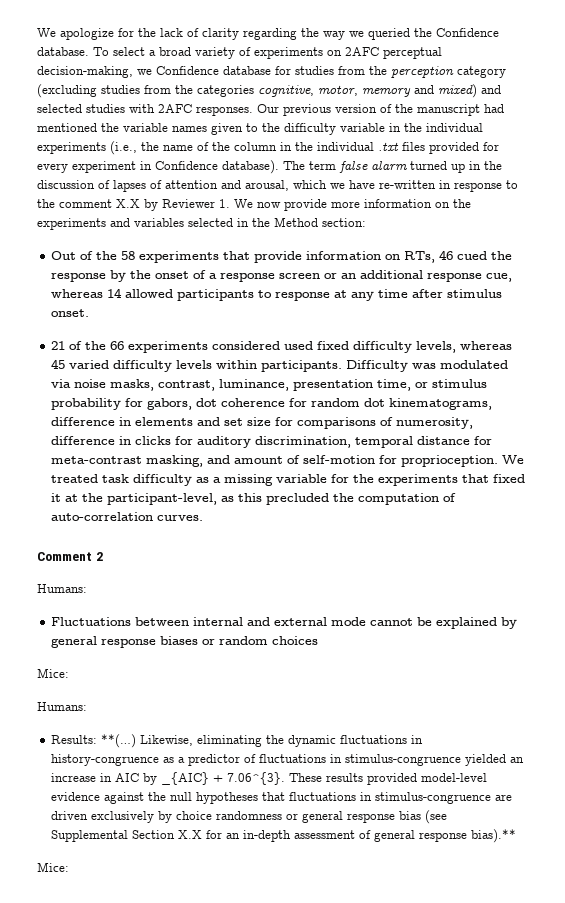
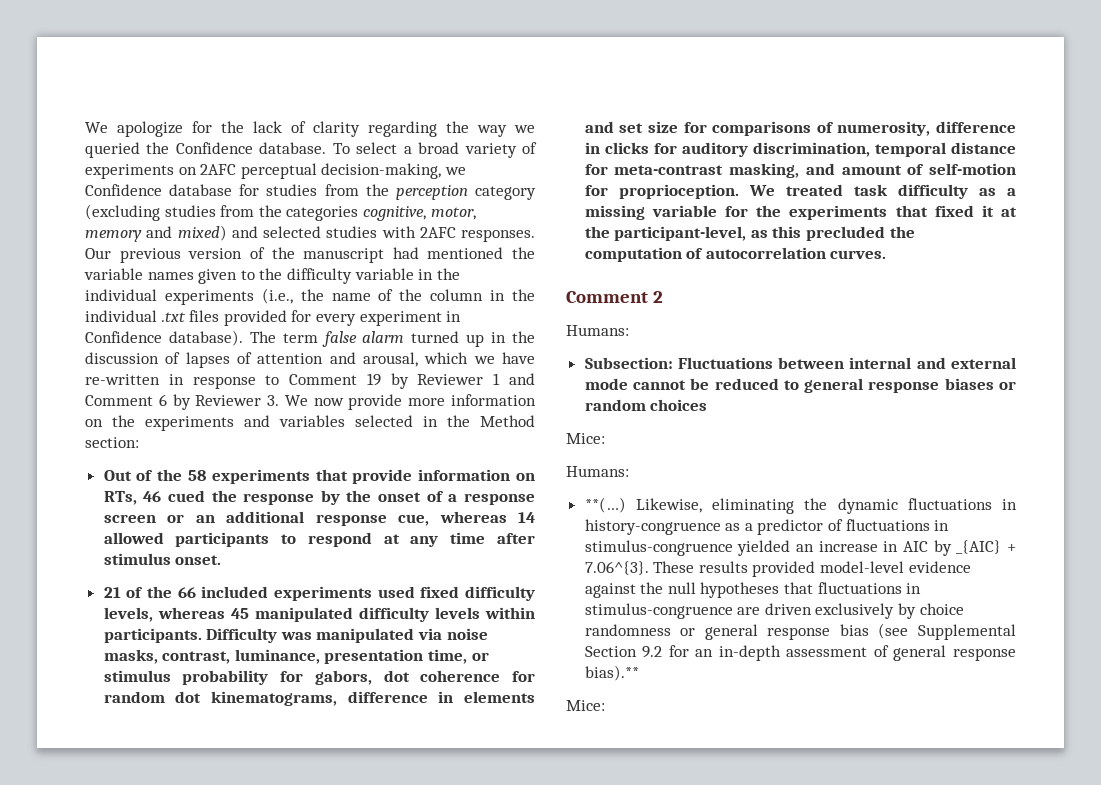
- The term false alarm turned up in the discussion of lapses of attention and arousal, which we have re-written in response to the comment X.X by Reviewer 1. We now provide more information on the experiments and variables selected in the Method section:
+ The term false alarm turned up in the discussion of lapses of attention and arousal, which we have re-written in response to Comment 19 by Reviewer 1 and Comment 6 by Reviewer 3. We now provide more information on the experiments and variables selected in the Method section:
- Out of the 58 experiments that provide information on RTs, 46 cued the response by the onset of a response screen or an additional response cue, whereas 14 allowed participants to response at any time after stimulus onset.
+ Out of the 58 experiments that provide information on RTs, 46 cued the response by the onset of a response screen or an additional response cue, whereas 14 allowed participants to respond at any time after stimulus onset.
- 21 of the 66 experiments considered used fixed difficulty levels, whereas 45 varied difficulty levels within participants.
+ 21 of the 66 included experiments used fixed difficulty levels, whereas 45 manipulated difficulty levels within participants.
- Difficulty was modulated via noise masks, contrast, luminance, presentation time, or stimulus probability for gabors, dot coherence for random dot kinematograms, difference in elements and set size for comparisons of numerosity, difference in clicks for auditory discrimination, temporal distance for meta-contrast masking, and amount of self-motion for proprioception.
+ Difficulty was manipulated via noise masks, contrast, luminance, presentation time, or stimulus probability for gabors, dot coherence for random dot kinematograms, difference in elements and set size for comparisons of numerosity, difference in clicks for auditory discrimination, temporal distance for meta-contrast masking, and amount of self-motion for proprioception.
- We treated task difficulty as a missing variable for the experiments that fixed it at the participant-level, as this precluded the computation of auto-correlation curves.
+ We treated task difficulty as a missing variable for the experiments that fixed it at the participant-level, as this precluded the computation of autocorrelation curves.
- Fluctuations between internal and external mode cannot be explained by general response biases or random choices
+ Subsection: Fluctuations between internal and external mode cannot be reduced to general response biases or random choices
- Results: **(…)
+ **(…)
- Likewise, eliminating the dynamic fluctuations in history-congruence as a predictor of fluctuations in stimulus-congruence yielded an increase in AIC by _{AIC} + 7.06^{3}. These results provided model-level evidence against the null hypotheses that fluctuations in stimulus-congruence are driven exclusively by choice randomness or general response bias (see Supplemental Section X.X for an in-depth assessment of general response bias).**
+ Likewise, eliminating the dynamic fluctuations in history-congruence as a predictor of fluctuations in stimulus-congruence yielded an increase in AIC by _{AIC} + 7.06^{3}. These results provided model-level evidence against the null hypotheses that fluctuations in stimulus-congruence are driven exclusively by choice randomness or general response bias (see Supplemental Section 9.2 for an in-depth assessment of general response bias).**

